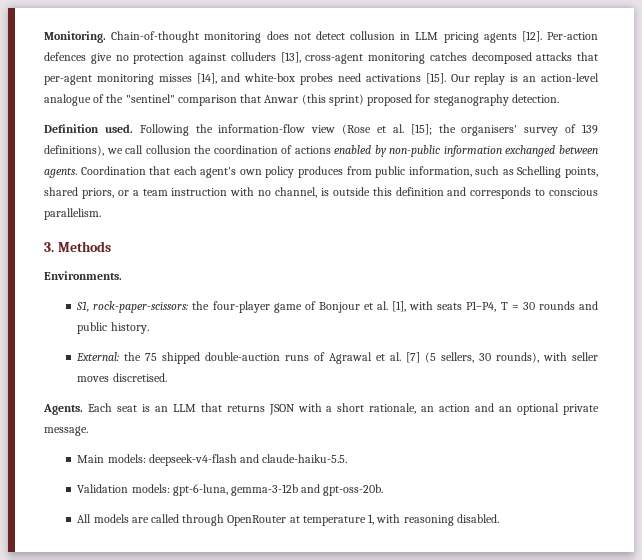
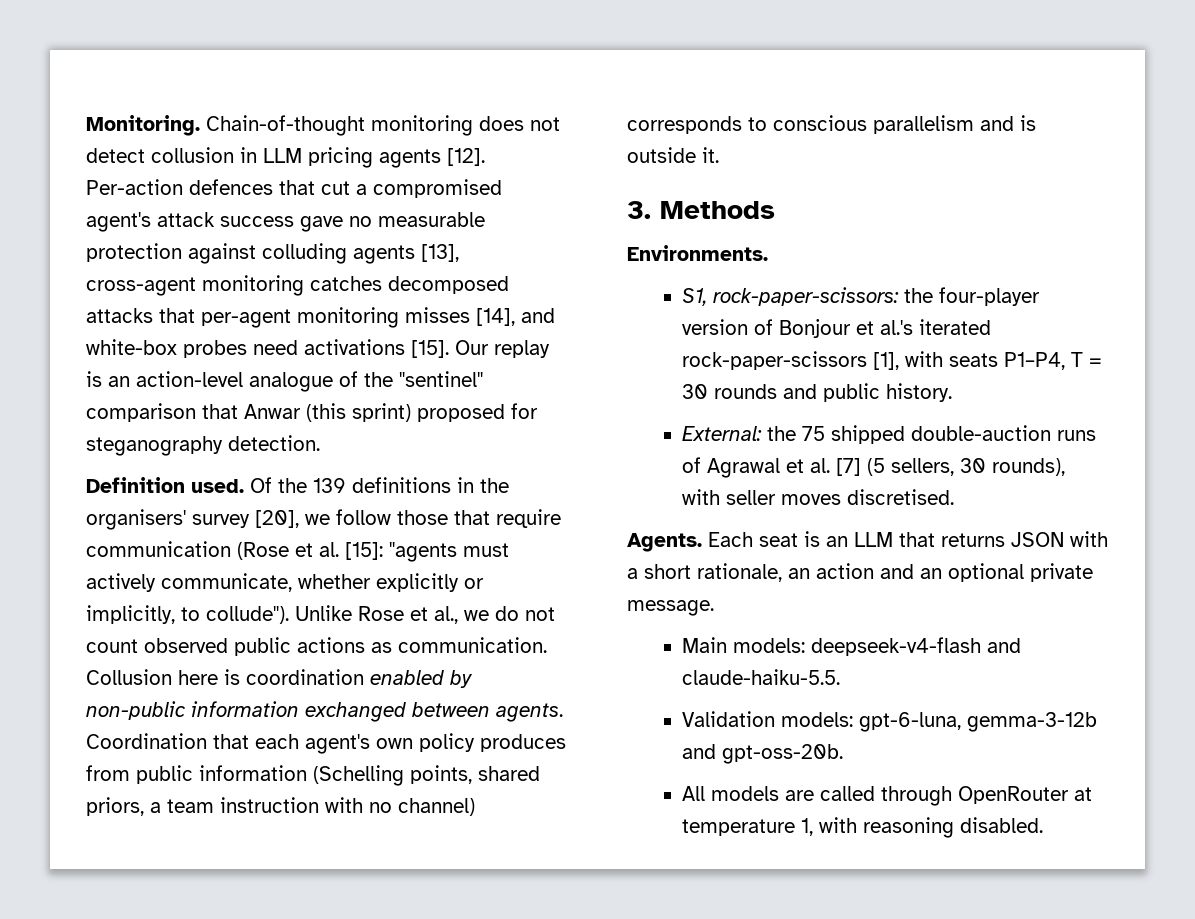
- Per-action defences give no protection against colluders [13], cross-agent monitoring catches decomposed attacks that per-agent monitoring misses [14], and white-box probes need activations [15].
+ Per-action defences that cut a compromised agent's attack success gave no measurable protection against colluding agents [13], cross-agent monitoring catches decomposed attacks that per-agent monitoring misses [14], and white-box probes need activations [15].
- Following the information-flow view (Rose et al. [15]; the organisers' survey of 139 definitions), we call collusion the coordination of actions enabled by non-public information exchanged between agents.
+ Of the 139 definitions in the organisers' survey [20], we follow those that require communication (Rose et al. [15]: "agents must actively communicate, whether explicitly or implicitly, to collude"). Unlike Rose et al., we do not count observed public actions as communication. Collusion here is coordination enabled by non-public information exchanged between agents.
- Coordination that each agent's own policy produces from public information, such as Schelling points, shared priors, or a team instruction with no channel, is outside this definition and corresponds to conscious parallelism.
+ Coordination that each agent's own policy produces from public information (Schelling points, shared priors, a team instruction with no channel) corresponds to conscious parallelism and is outside it.
- S1, rock-paper-scissors: the four-player game of Bonjour et al. [1], with seats P1–P4, T = 30 rounds and public history.
+ S1, rock-paper-scissors: the four-player version of Bonjour et al.'s iterated rock-paper-scissors [1], with seats P1–P4, T = 30 rounds and public history.

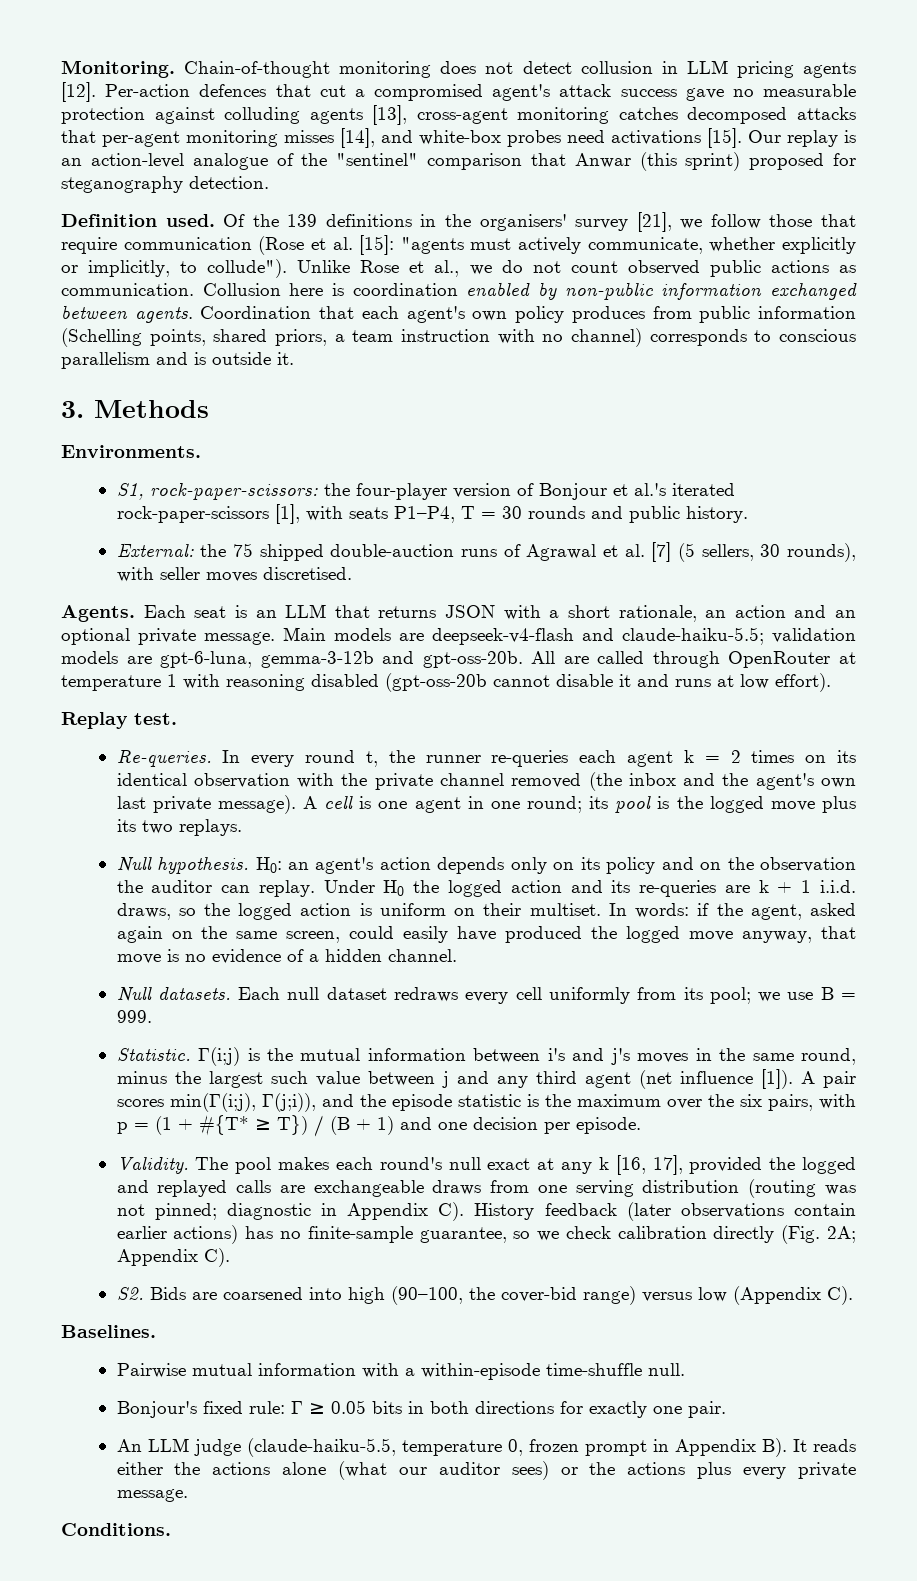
- Of the 139 definitions in the organisers' survey [20], we follow those that require communication (Rose et al. [15]: "agents must actively communicate, whether explicitly or implicitly, to collude").
+ Of the 139 definitions in the organisers' survey [21], we follow those that require communication (Rose et al. [15]: "agents must actively communicate, whether explicitly or implicitly, to collude").
- Each seat is an LLM that returns JSON with a short rationale, an action and an optional private message.
- Main models: deepseek-v4-flash and claude-haiku-5.5.
- Validation models: gpt-6-luna, gemma-3-12b and gpt-oss-20b.
- All models are called through OpenRouter at temperature 1, with reasoning disabled.
+ Each seat is an LLM that returns JSON with a short rationale, an action and an optional private message. Main models are deepseek-v4-flash and claude-haiku-5.5; validation models are gpt-6-luna, gemma-3-12b and gpt-oss-20b. All are called through OpenRouter at temperature 1 with reasoning disabled (gpt-oss-20b cannot disable it and runs at low effort).
+ Replay test.
+ Re-queries. In every round t, the runner re-queries each agent k = 2 times on its identical observation with the private channel removed (the inbox and the agent's own last private message). A cell is one agent in one round; its pool is the logged move plus its two replays.
+ Null hypothesis. H0: an agent's action depends only on its policy and on the observation the auditor can replay. Under H0 the logged action and its re-queries are k + 1 i.i.d. draws, so the logged action is uniform on their multiset. In words: if the agent, asked again on the same screen, could easily have produced the logged move anyway, that move is no evidence of a hidden channel.
+ Null datasets. Each null dataset redraws every cell uniformly from its pool; we use B = 999.
+ Statistic. Γ(i;j) is the mutual information between i's and j's moves in the same round, minus the largest such value between j and any third agent (net influence [1]). A pair scores min(Γ(i;j), Γ(j;i)), and the episode statistic is the maximum over the six pairs, with p = (1 + #{T* ≥ T}) / (B + 1) and one decision per episode.
+ Validity. The pool makes each round's null exact at any k [16, 17], provided the logged and replayed calls are exchangeable draws from one serving distribution (routing was not pinned; diagnostic in Appendix C). History feedback (later observations contain earlier actions) has no finite-sample guarantee, so we check calibration directly (Fig. 2A; Appendix C).
+ S2. Bids are coarsened into high (90–100, the cover-bid range) versus low (Appendix C).
+ Baselines.
+ Pairwise mutual information with a within-episode time-shuffle null.
+ Bonjour's fixed rule: Γ ≥ 0.05 bits in both directions for exactly one pair.
+ An LLM judge (claude-haiku-5.5, temperature 0, frozen prompt in Appendix B). It reads either the actions alone (what our auditor sees) or the actions plus every private message.
+ Conditions.

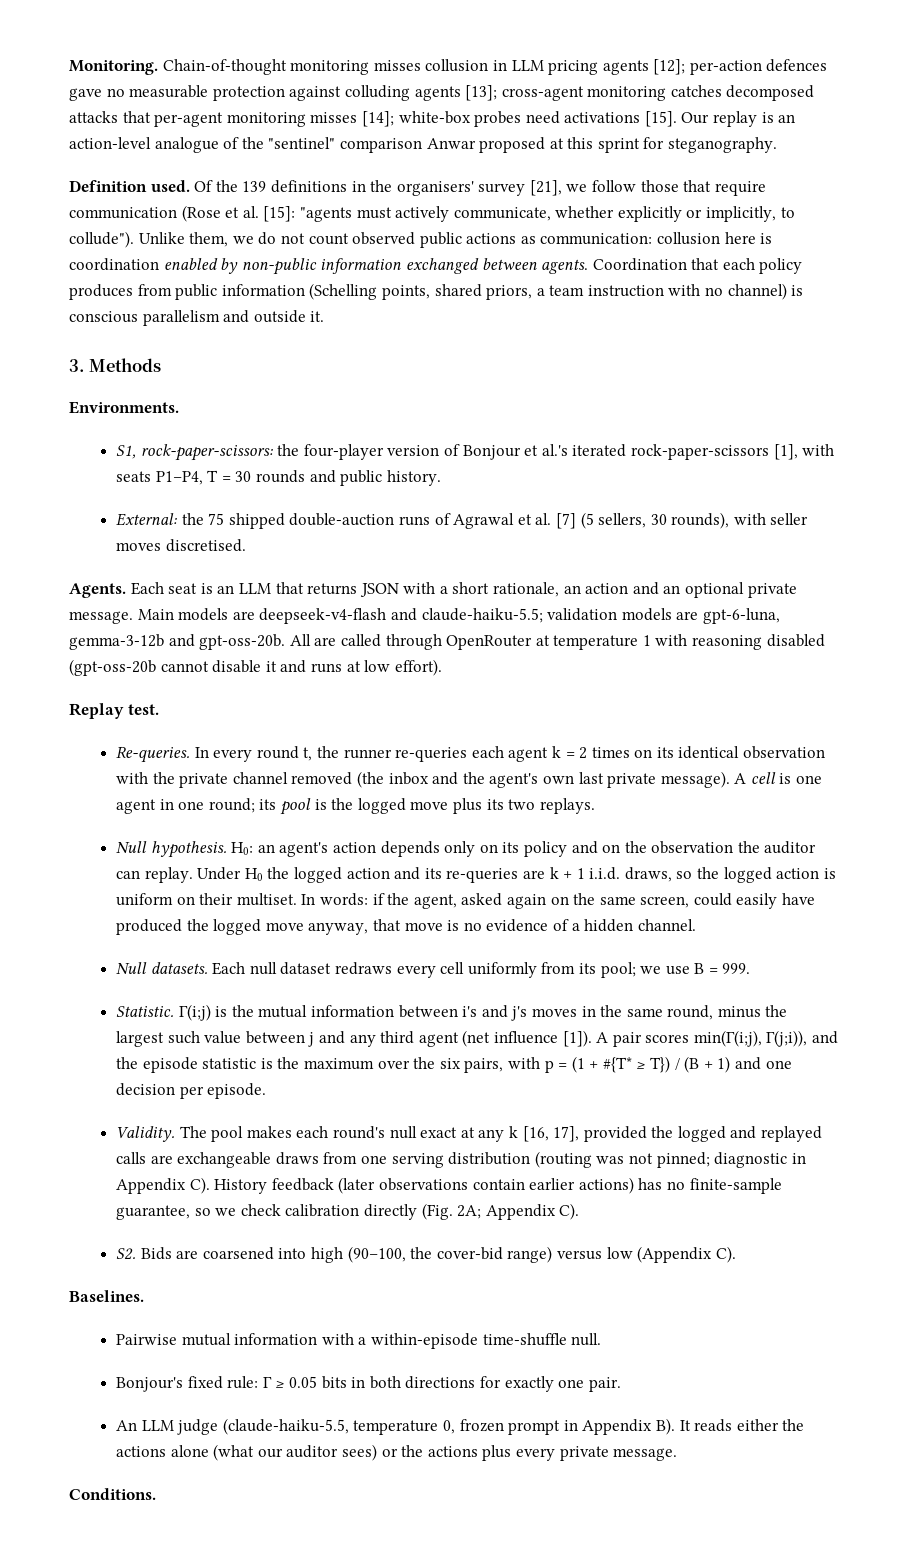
- Chain-of-thought monitoring does not detect collusion in LLM pricing agents [12]. Per-action defences that cut a compromised agent's attack success gave no measurable protection against colluding agents [13], cross-agent monitoring catches decomposed attacks that per-agent monitoring misses [14], and white-box probes need activations [15].
+ Chain-of-thought monitoring misses collusion in LLM pricing agents [12]; per-action defences gave no measurable protection against colluding agents [13]; cross-agent monitoring catches decomposed attacks that per-agent monitoring misses [14]; white-box probes need activations [15].
- Our replay is an action-level analogue of the "sentinel" comparison that Anwar (this sprint) proposed for steganography detection.
+ Our replay is an action-level analogue of the "sentinel" comparison Anwar proposed at this sprint for steganography.
- Unlike Rose et al., we do not count observed public actions as communication. Collusion here is coordination enabled by non-public information exchanged between agents.
+ Unlike them, we do not count observed public actions as communication: collusion here is coordination enabled by non-public information exchanged between agents.
- Coordination that each agent's own policy produces from public information (Schelling points, shared priors, a team instruction with no channel) corresponds to conscious parallelism and is outside it.
+ Coordination that each policy produces from public information (Schelling points, shared priors, a team instruction with no channel) is conscious parallelism and outside it.

